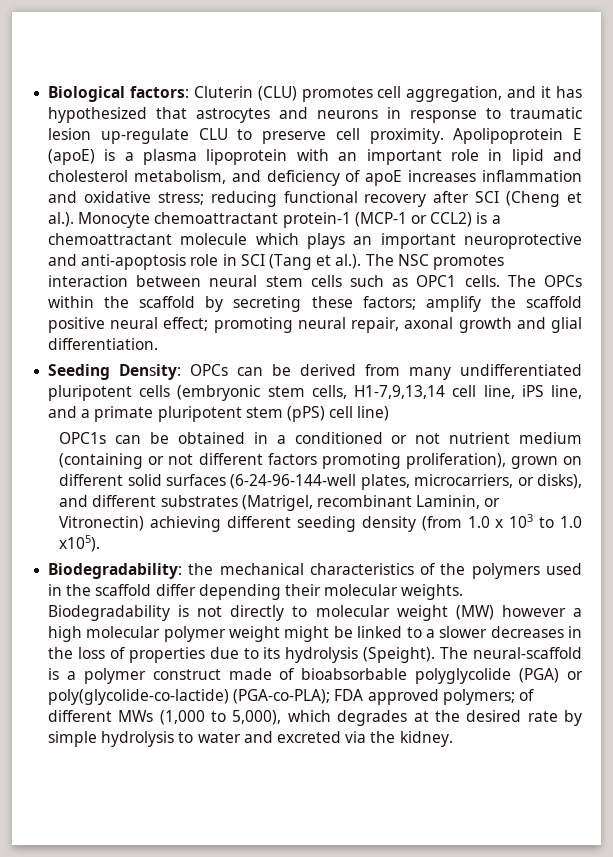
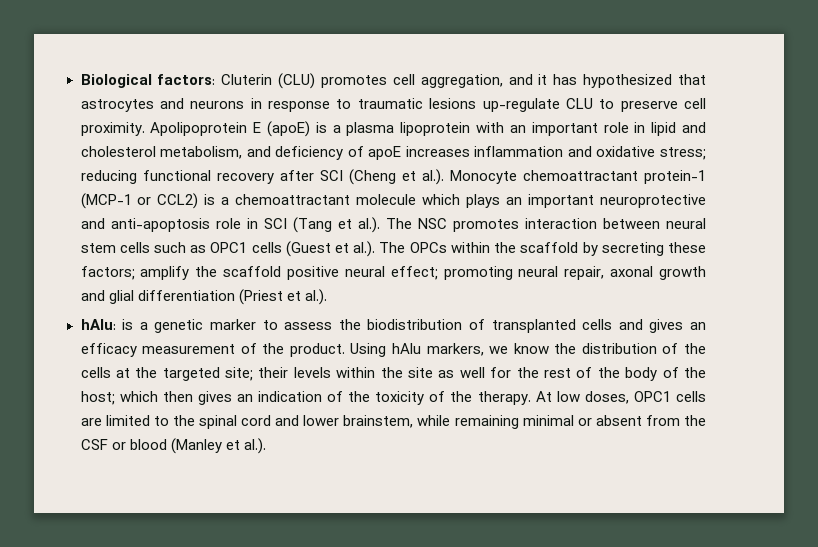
- Biological factors: Cluterin (CLU) promotes cell aggregation, and it has hypothesized that astrocytes and neurons in response to traumatic lesion up-regulate CLU to preserve cell proximity.
+ Biological factors: Cluterin (CLU) promotes cell aggregation, and it has hypothesized that astrocytes and neurons in response to traumatic lesions up-regulate CLU to preserve cell proximity.
- reducing functional recovery after SCI (Cheng et al.). Monocyte chemoattractant protein-1 (MCP-1 or CCL2) is a chemoattractant molecule which plays an important neuroprotective and anti-apoptosis role in SCI (Tang et al.). The NSC promotes interaction between neural stem cells such as OPC1 cells. The OPCs within the scaffold by secreting these factors;
+ reducing functional recovery after SCI (Cheng et al.). Monocyte chemoattractant protein-1 (MCP-1 or CCL2) is a chemoattractant molecule which plays an important neuroprotective and anti-apoptosis role in SCI (Tang et al.). The NSC promotes interaction between neural stem cells such as OPC1 cells (Guest et al.). The OPCs within the scaffold by secreting these factors;
- promoting neural repair, axonal growth and glial differentiation.
- Seeding Density: OPCs can be derived from many undifferentiated pluripotent cells (embryonic stem cells, H1-7,9,13,14 cell line, iPS line, and a primate pluripotent stem (pPS) cell line)
- OPC1s can be obtained in a conditioned or not nutrient medium (containing or not different factors promoting proliferation), grown on different solid surfaces (6-24-96-144-well plates, microcarriers, or disks), and different substrates (Matrigel, recombinant Laminin, or Vitronectin) achieving different seeding density (from 1.0 x 103 to 1.0 x105).
- Biodegradability: the mechanical characteristics of the polymers used in the scaffold differ depending their molecular weights. Biodegradability is not directly to molecular weight (MW) however a high molecular polymer weight might be linked to a slower decreases in the loss of properties due to its hydrolysis (Speight). The neural-scaffold is a polymer construct made of bioabsorbable polyglycolide (PGA) or poly(glycolide-co-lactide) (PGA-co-PLA); FDA approved polymers; of different MWs (1,000 to 5,000), which degrades at the desired rate by simple hydrolysis to water and excreted via the kidney.
+ promoting neural repair, axonal growth and glial differentiation (Priest et al.).
+ hAlu: is a genetic marker to assess the biodistribution of transplanted cells and gives an efficacy measurement of the product. Using hAlu markers, we know the distribution of the cells at the targeted site; their levels within the site as well for the rest of the body of the host; which then gives an indication of the toxicity of the therapy. At low doses, OPC1 cells are limited to the spinal cord and lower brainstem, while remaining minimal or absent from the CSF or blood (Manley et al.).

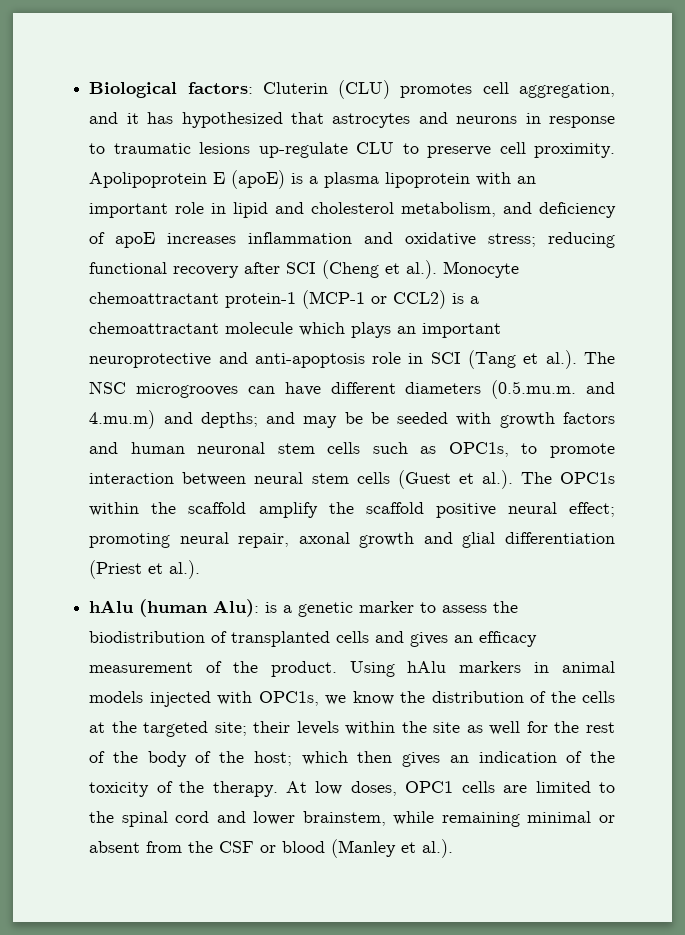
- reducing functional recovery after SCI (Cheng et al.). Monocyte chemoattractant protein-1 (MCP-1 or CCL2) is a chemoattractant molecule which plays an important neuroprotective and anti-apoptosis role in SCI (Tang et al.). The NSC promotes interaction between neural stem cells such as OPC1 cells (Guest et al.). The OPCs within the scaffold by secreting these factors; amplify the scaffold positive neural effect;
+ reducing functional recovery after SCI (Cheng et al.). Monocyte chemoattractant protein-1 (MCP-1 or CCL2) is a chemoattractant molecule which plays an important neuroprotective and anti-apoptosis role in SCI (Tang et al.). The NSC microgrooves can have different diameters (0.5.mu.m. and 4.mu.m) and depths; and may be be seeded with growth factors and human neuronal stem cells such as OPC1s, to promote interaction between neural stem cells (Guest et al.). The OPC1s within the scaffold amplify the scaffold positive neural effect;
- hAlu: is a genetic marker to assess the biodistribution of transplanted cells and gives an efficacy measurement of the product.
+ hAlu (human Alu): is a genetic marker to assess the biodistribution of transplanted cells and gives an efficacy measurement of the product.
- Using hAlu markers, we know the distribution of the cells at the targeted site; their levels within the site as well for the rest of the body of the host; which then gives an indication of the toxicity of the therapy.
+ Using hAlu markers in animal models injected with OPC1s, we know the distribution of the cells at the targeted site; their levels within the site as well for the rest of the body of the host; which then gives an indication of the toxicity of the therapy.

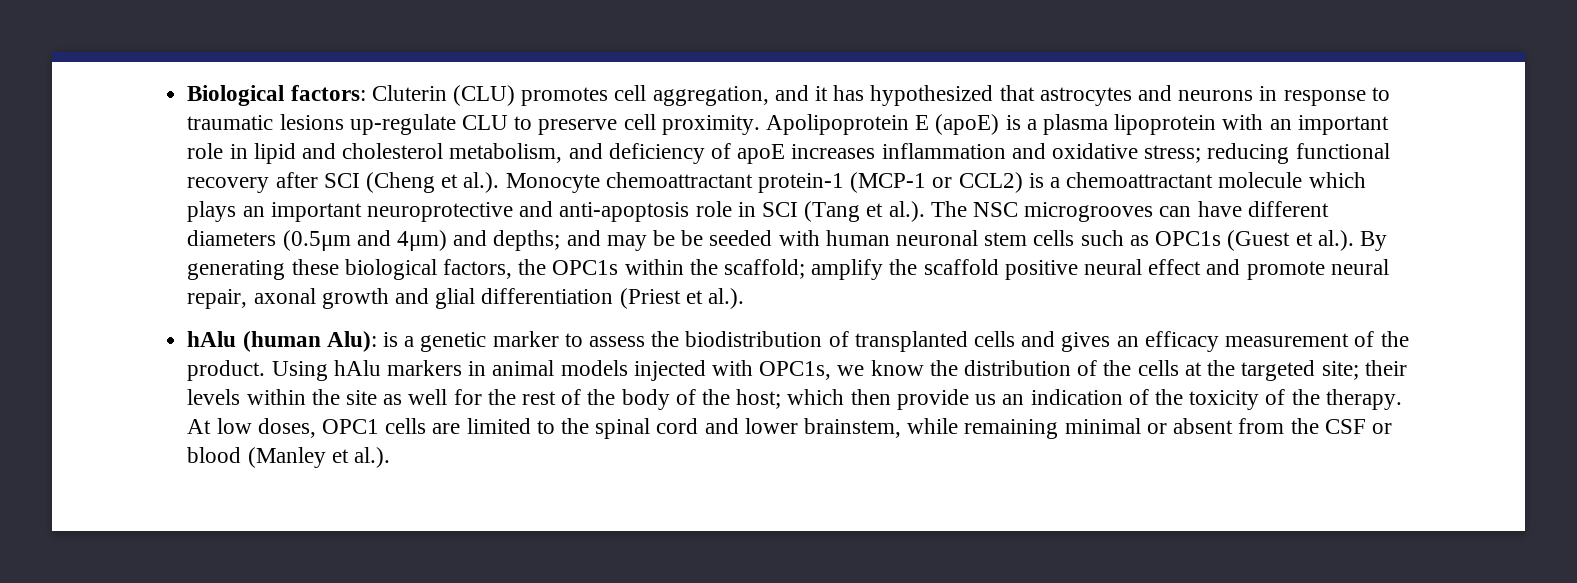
- reducing functional recovery after SCI (Cheng et al.). Monocyte chemoattractant protein-1 (MCP-1 or CCL2) is a chemoattractant molecule which plays an important neuroprotective and anti-apoptosis role in SCI (Tang et al.). The NSC microgrooves can have different diameters (0.5.mu.m. and 4.mu.m) and depths;
+ reducing functional recovery after SCI (Cheng et al.). Monocyte chemoattractant protein-1 (MCP-1 or CCL2) is a chemoattractant molecule which plays an important neuroprotective and anti-apoptosis role in SCI (Tang et al.). The NSC microgrooves can have different diameters (0.5μm and 4μm) and depths;
- and may be be seeded with growth factors and human neuronal stem cells such as OPC1s, to promote interaction between neural stem cells (Guest et al.). The OPC1s within the scaffold amplify the scaffold positive neural effect; promoting neural repair, axonal growth and glial differentiation (Priest et al.).
+ and may be be seeded with human neuronal stem cells such as OPC1s (Guest et al.). By generating these biological factors, the OPC1s within the scaffold; amplify the scaffold positive neural effect and promote neural repair, axonal growth and glial differentiation (Priest et al.).
- Using hAlu markers in animal models injected with OPC1s, we know the distribution of the cells at the targeted site; their levels within the site as well for the rest of the body of the host; which then gives an indication of the toxicity of the therapy.
+ Using hAlu markers in animal models injected with OPC1s, we know the distribution of the cells at the targeted site; their levels within the site as well for the rest of the body of the host; which then provide us an indication of the toxicity of the therapy.

